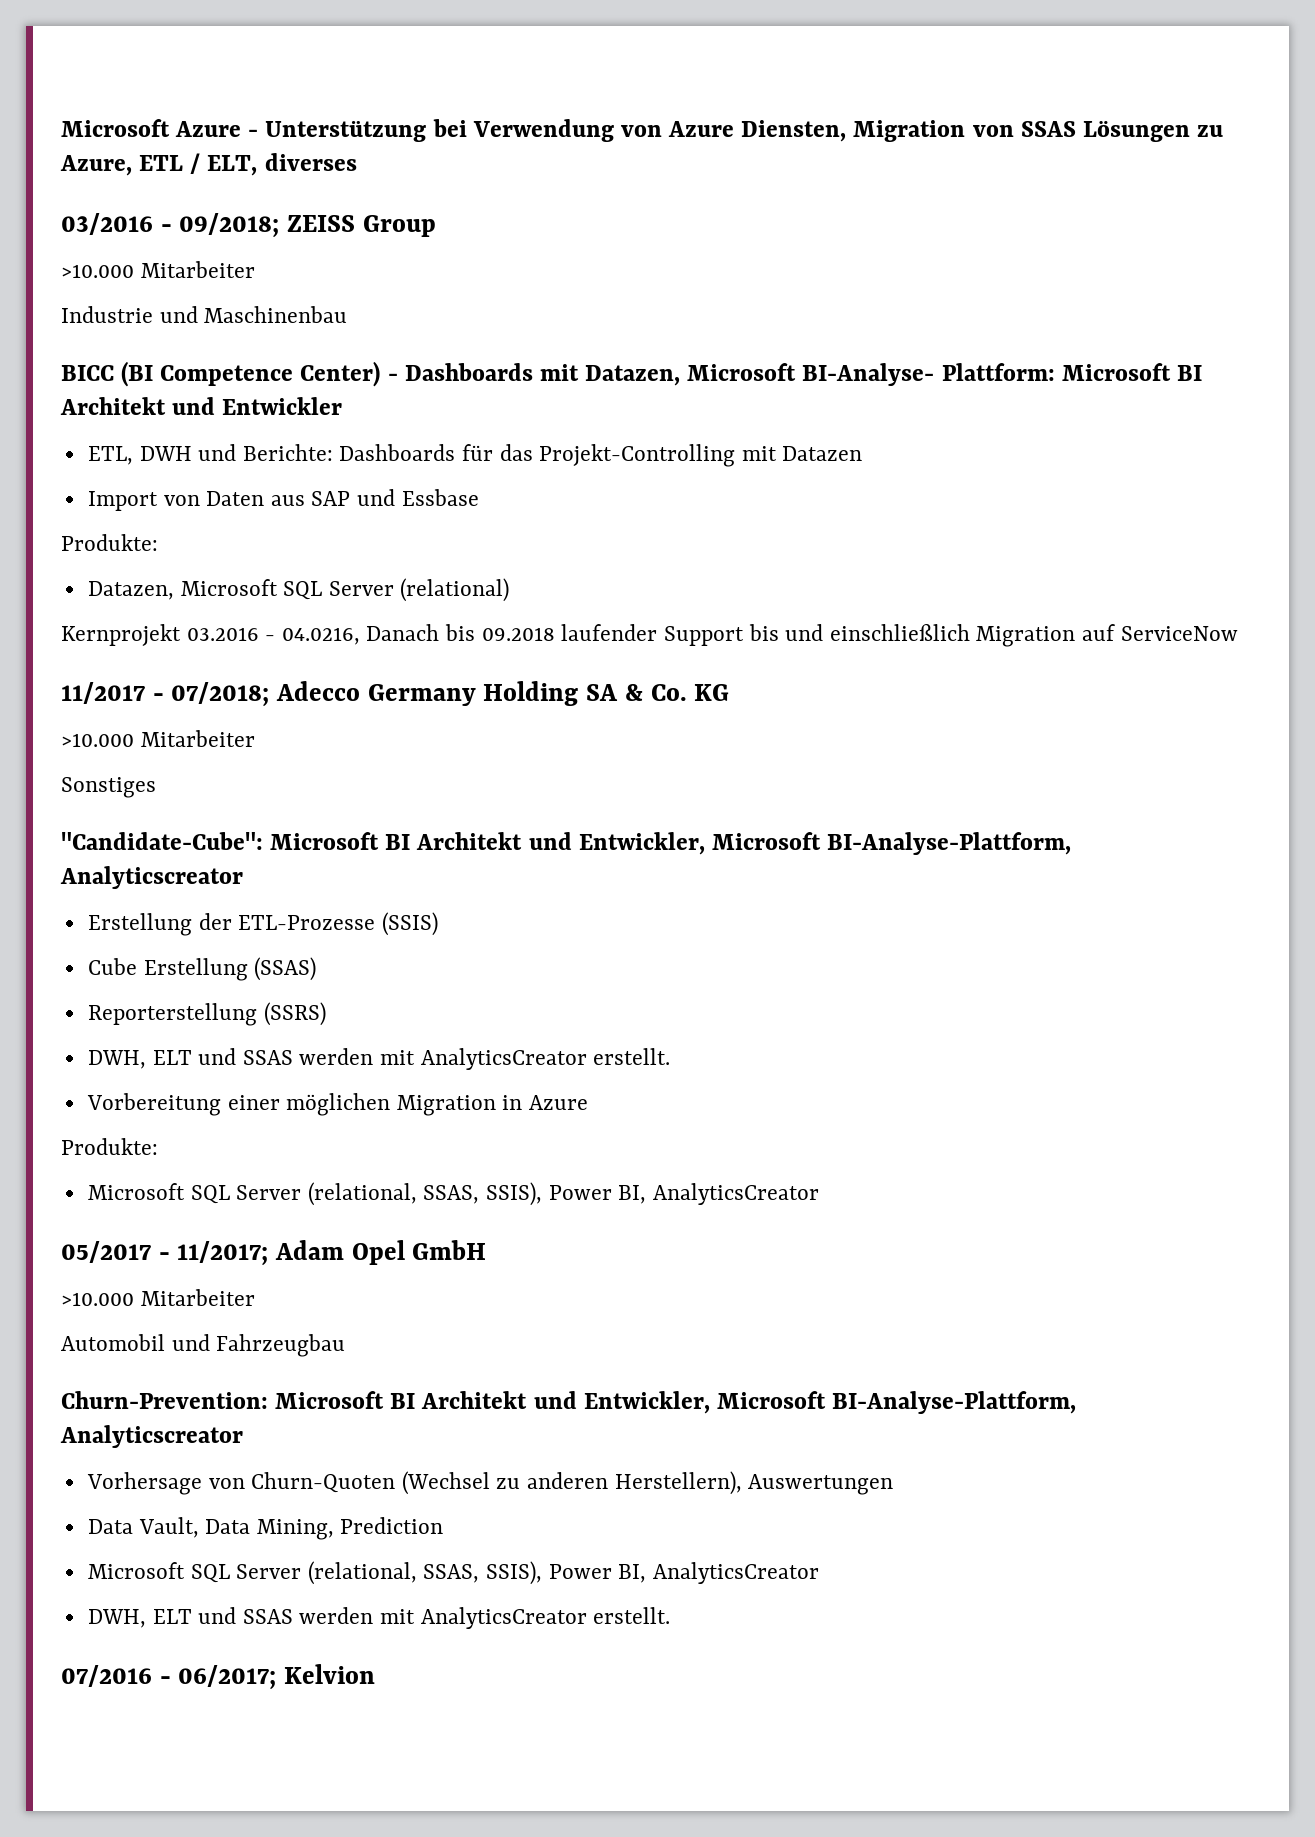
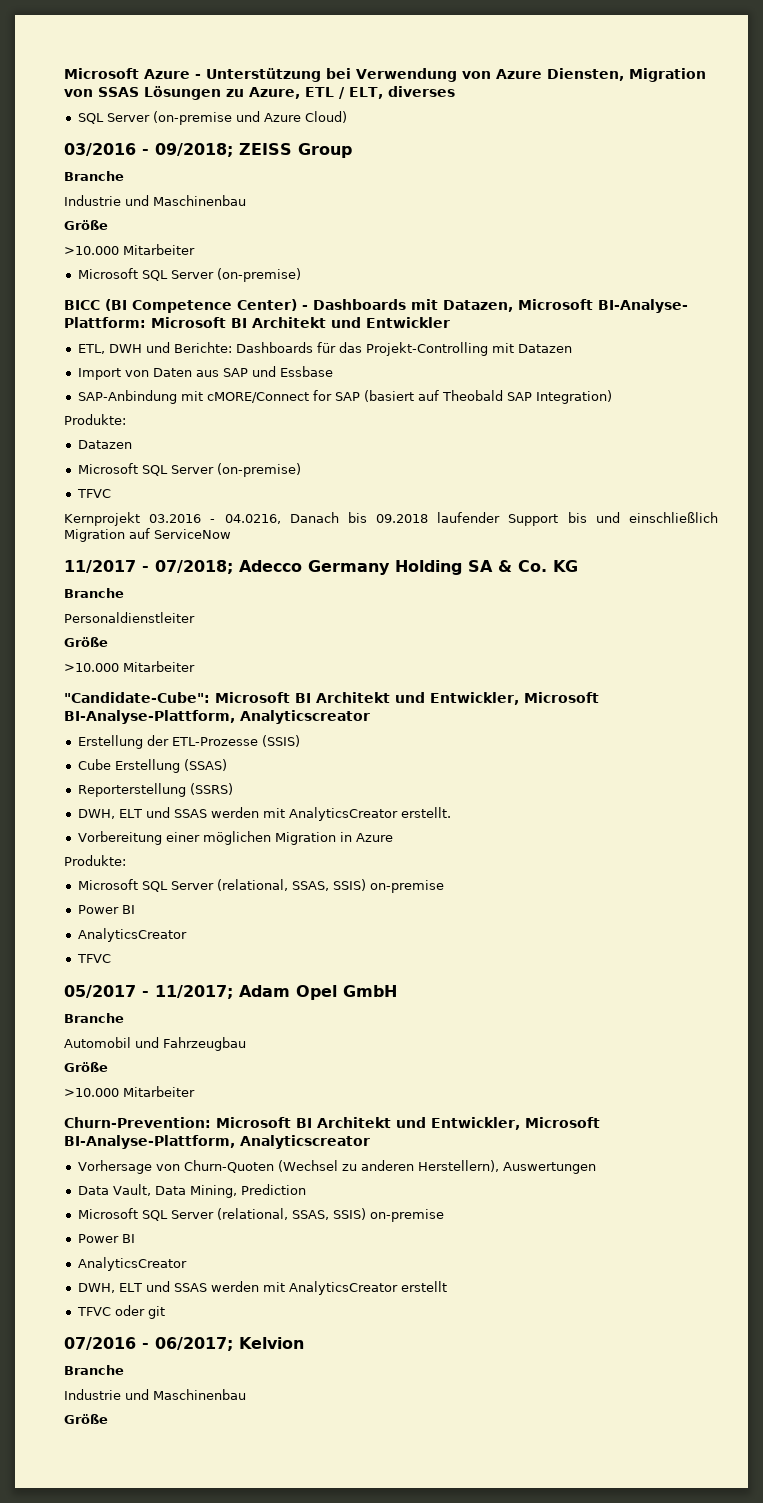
+ SQL Server (on-premise und Azure Cloud)
  03/2016 - 09/2018; ZEISS Group
+ Branche
+ Industrie und Maschinenbau
+ Größe
  >10.000 Mitarbeiter
- Industrie und Maschinenbau
+ Microsoft SQL Server (on-premise)
  Import von Daten aus SAP und Essbase
+ SAP-Anbindung mit cMORE/Connect for SAP (basiert auf Theobald SAP Integration)
  Produkte:
- Datazen, Microsoft SQL Server (relational)
+ Datazen
+ Microsoft SQL Server (on-premise)
+ TFVC
  11/2017 - 07/2018; Adecco Germany Holding SA & Co. KG
+ Branche
+ Personaldienstleiter
+ Größe
  >10.000 Mitarbeiter
- Sonstiges
  Vorbereitung einer möglichen Migration in Azure
  Produkte:
- Microsoft SQL Server (relational, SSAS, SSIS), Power BI, AnalyticsCreator
+ Microsoft SQL Server (relational, SSAS, SSIS) on-premise
+ Power BI
+ AnalyticsCreator
+ TFVC
  05/2017 - 11/2017; Adam Opel GmbH
- >10.000 Mitarbeiter
+ Branche
  Automobil und Fahrzeugbau
+ Größe
+ >10.000 Mitarbeiter
  Data Vault, Data Mining, Prediction
- Microsoft SQL Server (relational, SSAS, SSIS), Power BI, AnalyticsCreator
- DWH, ELT und SSAS werden mit AnalyticsCreator erstellt.
+ Microsoft SQL Server (relational, SSAS, SSIS) on-premise
+ Power BI
+ AnalyticsCreator
+ DWH, ELT und SSAS werden mit AnalyticsCreator erstellt
+ TFVC oder git
  07/2016 - 06/2017; Kelvion
+ Branche
+ Industrie und Maschinenbau
+ Größe

